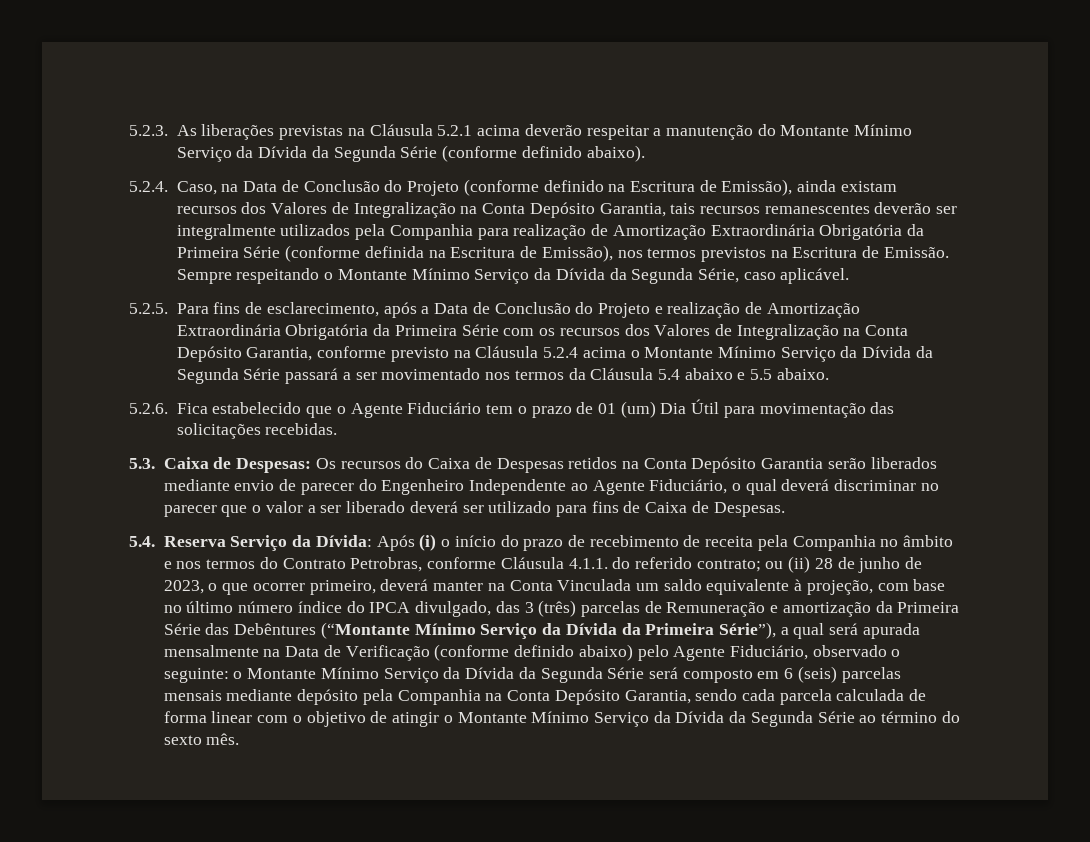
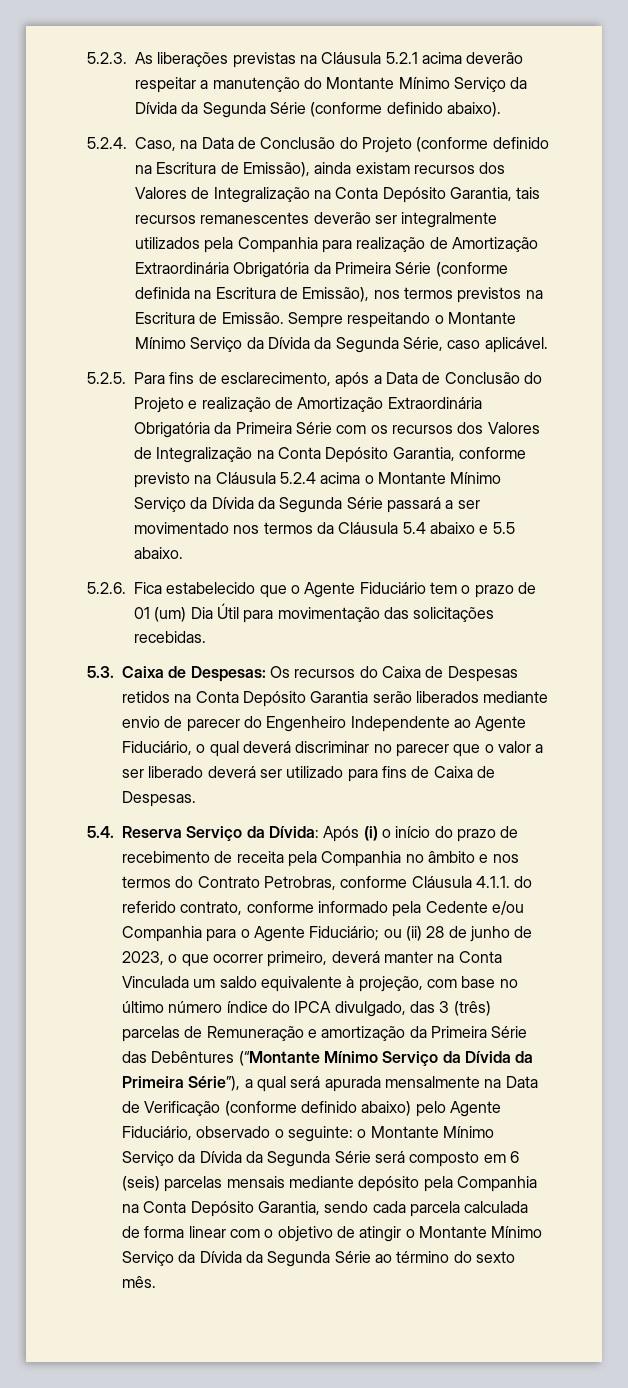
- Após (i) o início do prazo de recebimento de receita pela Companhia no âmbito e nos termos do Contrato Petrobras, conforme Cláusula 4.1.1. do referido contrato;
+ Após (i) o início do prazo de recebimento de receita pela Companhia no âmbito e nos termos do Contrato Petrobras, conforme Cláusula 4.1.1. do referido contrato, conforme informado pela Cedente e/ou Companhia para o Agente Fiduciário;

